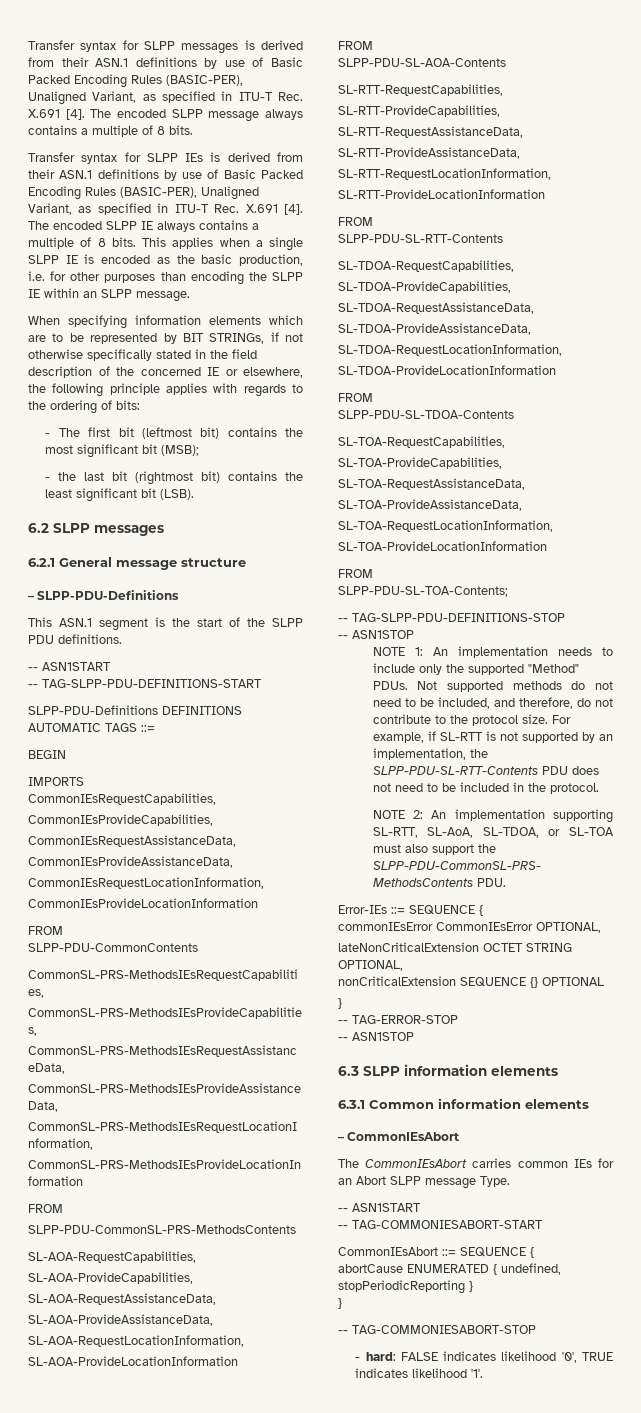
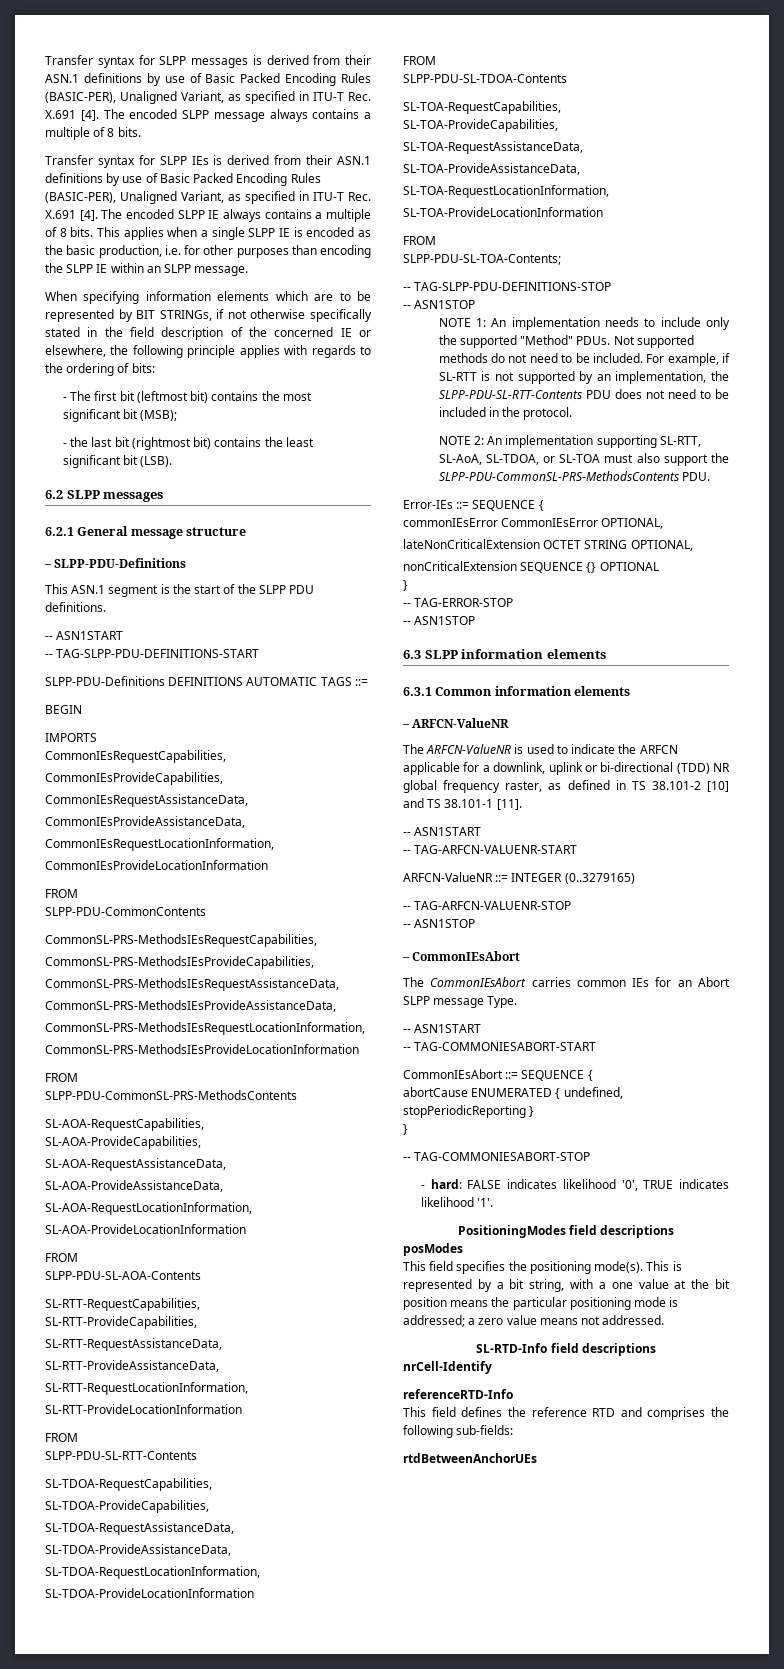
- Not supported methods do not need to be included, and therefore, do not contribute to the protocol size.
+ Not supported methods do not need to be included.
+ – ARFCN-ValueNR
+ The ARFCN-ValueNR is used to indicate the ARFCN applicable for a downlink, uplink or bi-directional (TDD) NR global frequency raster, as defined in TS 38.101-2 [10] and TS 38.101-1 [11].
+ -- ASN1START
+ -- TAG-ARFCN-VALUENR-START
+ ARFCN-ValueNR ::= INTEGER (0..3279165)
+ -- TAG-ARFCN-VALUENR-STOP
+ -- ASN1STOP
+ PositioningModes field descriptions
+ posModes
+ This field specifies the positioning mode(s). This is represented by a bit string, with a one value at the bit position means the particular positioning mode is addressed; a zero value means not addressed.
+ SL-RTD-Info field descriptions
+ nrCell-Identify
+ referenceRTD-Info
+ This field defines the reference RTD and comprises the following sub-fields:
+ rtdBetweenAnchorUEs

